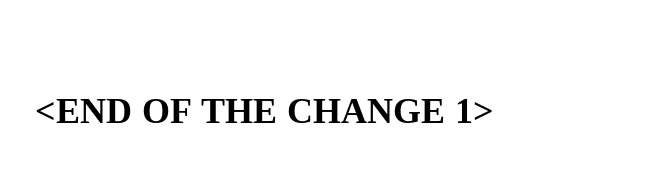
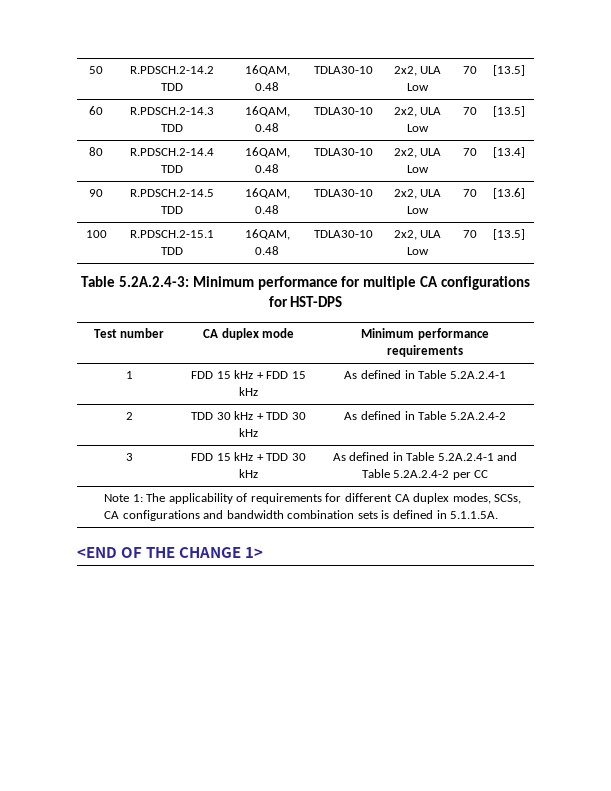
+ 50 | R.PDSCH.2-14.2 TDD | 16QAM, 0.48 | TDLA30-10 | 2x2, ULA Low | 70 | [13.5]
+ 60 | R.PDSCH.2-14.3 TDD | 16QAM, 0.48 | TDLA30-10 | 2x2, ULA Low | 70 | [13.5]
+ 80 | R.PDSCH.2-14.4 TDD | 16QAM, 0.48 | TDLA30-10 | 2x2, ULA Low | 70 | [13.4]
+ 90 | R.PDSCH.2-14.5 TDD | 16QAM, 0.48 | TDLA30-10 | 2x2, ULA Low | 70 | [13.6]
+ 100 | R.PDSCH.2-15.1 TDD | 16QAM, 0.48 | TDLA30-10 | 2x2, ULA Low | 70 | [13.5]
+ Table 5.2A.2.4-3: Minimum performance for multiple CA configurations for HST-DPS
+ Test number | CA duplex mode | Minimum performance requirements
+ 1 | FDD 15 kHz + FDD 15 kHz | As defined in Table 5.2A.2.4-1
+ 2 | TDD 30 kHz + TDD 30 kHz | As defined in Table 5.2A.2.4-2
+ 3 | FDD 15 kHz + TDD 30 kHz | As defined in Table 5.2A.2.4-1 and Table 5.2A.2.4-2 per CC
+ Note 1: The applicability of requirements for different CA duplex modes, SCSs, CA configurations and bandwidth combination sets is defined in 5.1.1.5A.

